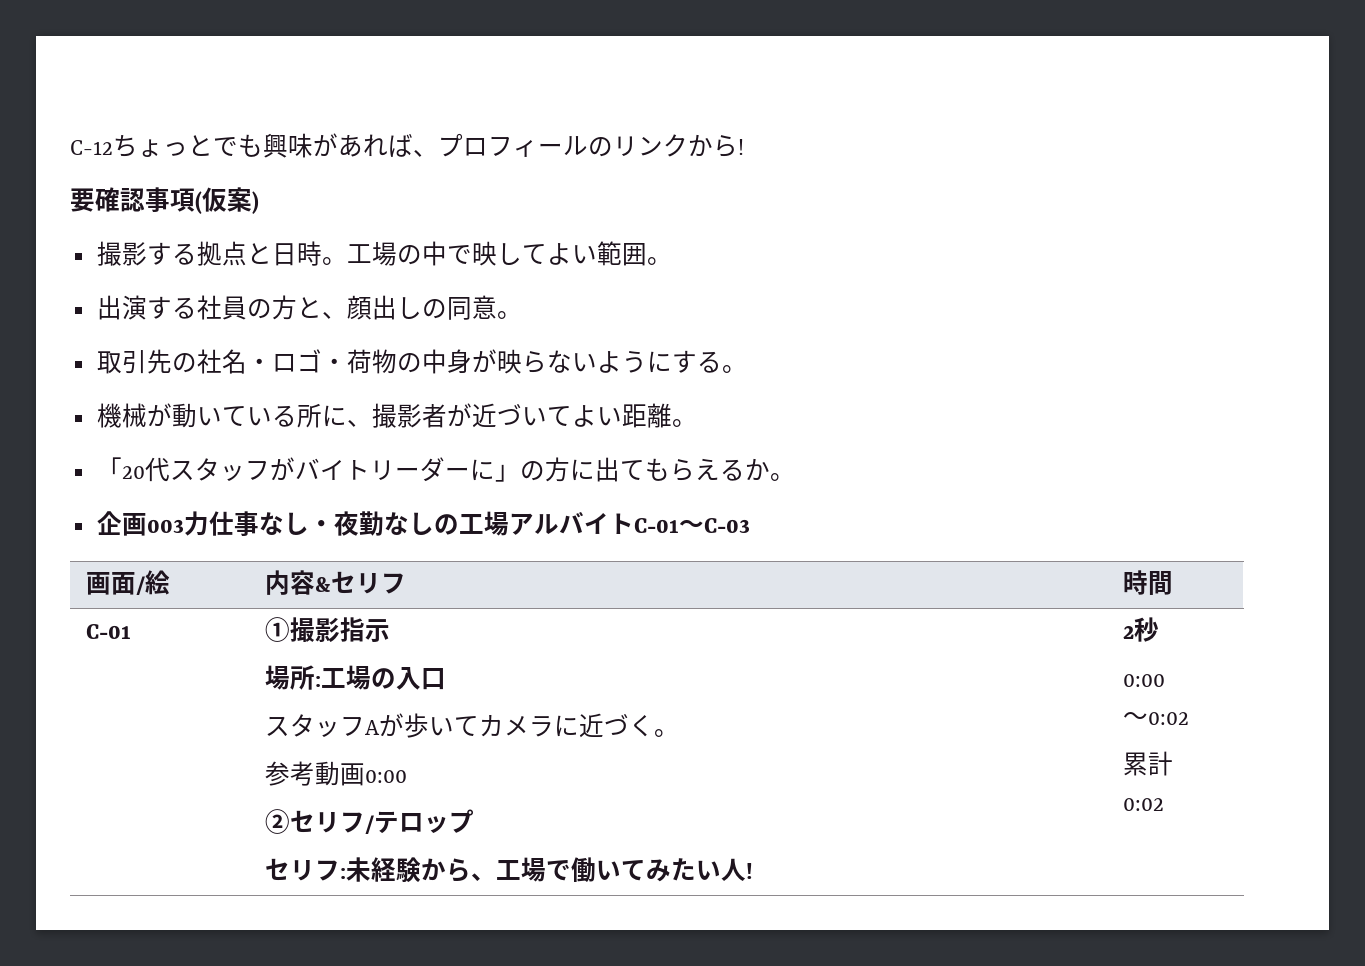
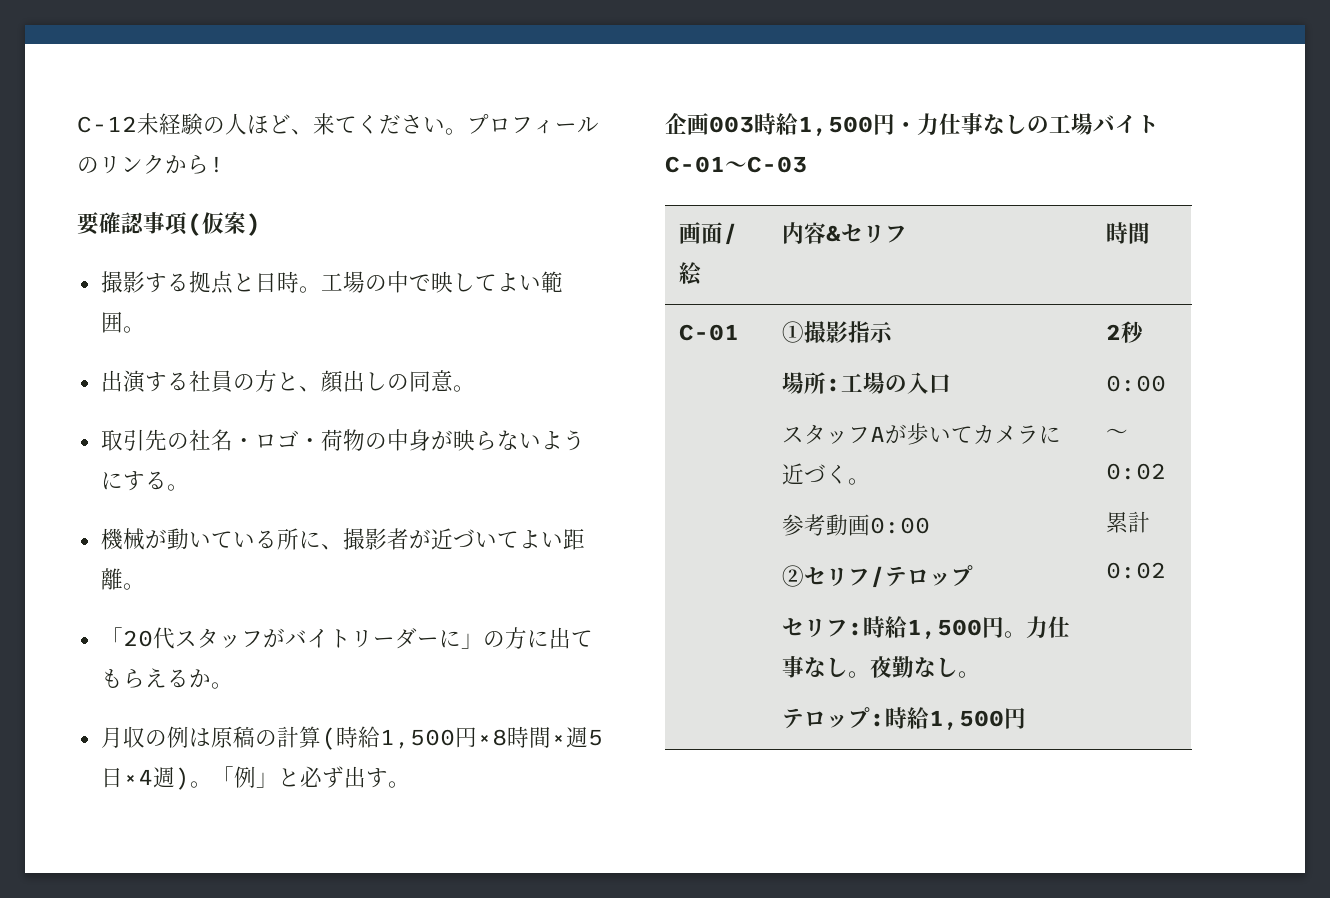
- C-12ちょっとでも興味があれば、プロフィールのリンクから!
+ C-12未経験の人ほど、来てください。プロフィールのリンクから!
- 企画003力仕事なし・夜勤なしの工場アルバイトC-01〜C-03
+ 月収の例は原稿の計算(時給1,500円×8時間×週5日×4週)。「例」と必ず出す。
+ 企画003時給1,500円・力仕事なしの工場バイトC-01〜C-03
- セリフ:未経験から、工場で働いてみたい人!
+ セリフ:時給1,500円。力仕事なし。夜勤なし。
+ テロップ:時給1,500円

